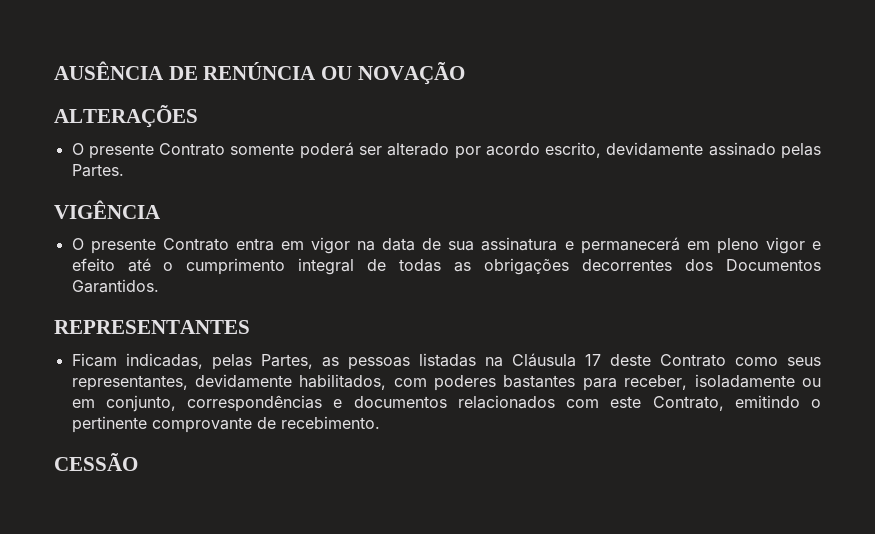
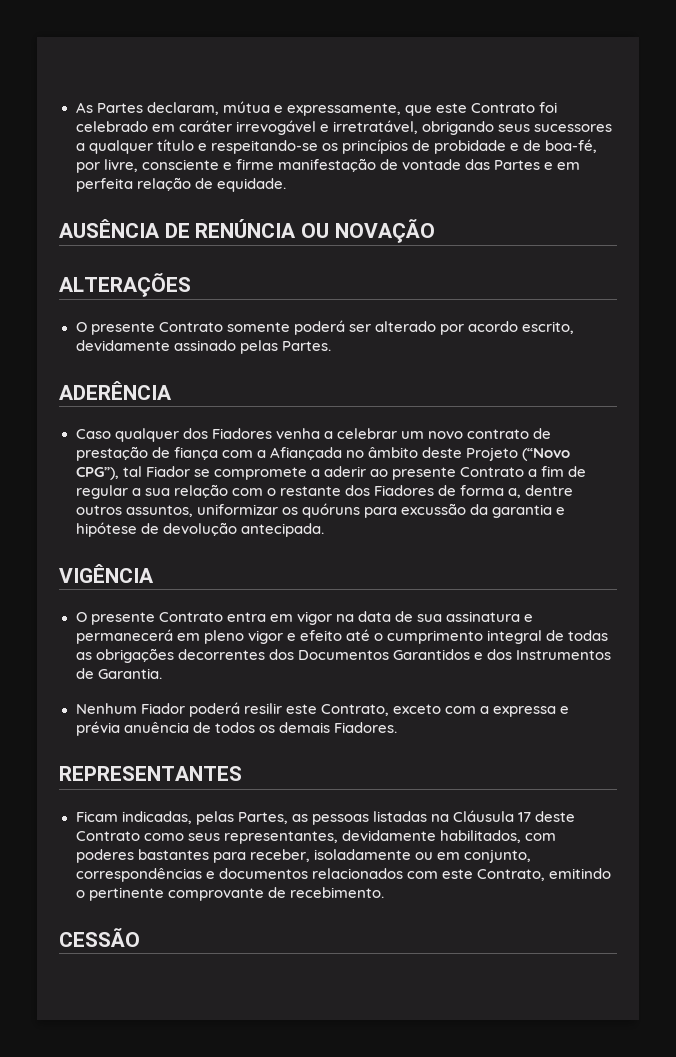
+ As Partes declaram, mútua e expressamente, que este Contrato foi celebrado em caráter irrevogável e irretratável, obrigando seus sucessores a qualquer título e respeitando-se os princípios de probidade e de boa-fé, por livre, consciente e firme manifestação de vontade das Partes e em perfeita relação de equidade.
+ ADERÊNCIA
+ Caso qualquer dos Fiadores venha a celebrar um novo contrato de prestação de fiança com a Afiançada no âmbito deste Projeto (“Novo CPG”), tal Fiador se compromete a aderir ao presente Contrato a fim de regular a sua relação com o restante dos Fiadores de forma a, dentre outros assuntos, uniformizar os quóruns para excussão da garantia e hipótese de devolução antecipada.
- O presente Contrato entra em vigor na data de sua assinatura e permanecerá em pleno vigor e efeito até o cumprimento integral de todas as obrigações decorrentes dos Documentos Garantidos.
+ O presente Contrato entra em vigor na data de sua assinatura e permanecerá em pleno vigor e efeito até o cumprimento integral de todas as obrigações decorrentes dos Documentos Garantidos e dos Instrumentos de Garantia.
+ Nenhum Fiador poderá resilir este Contrato, exceto com a expressa e prévia anuência de todos os demais Fiadores.

